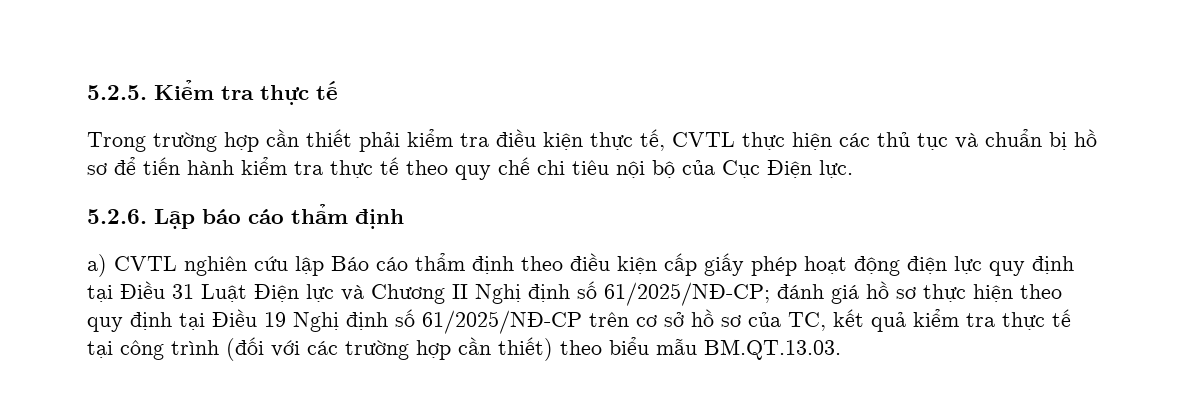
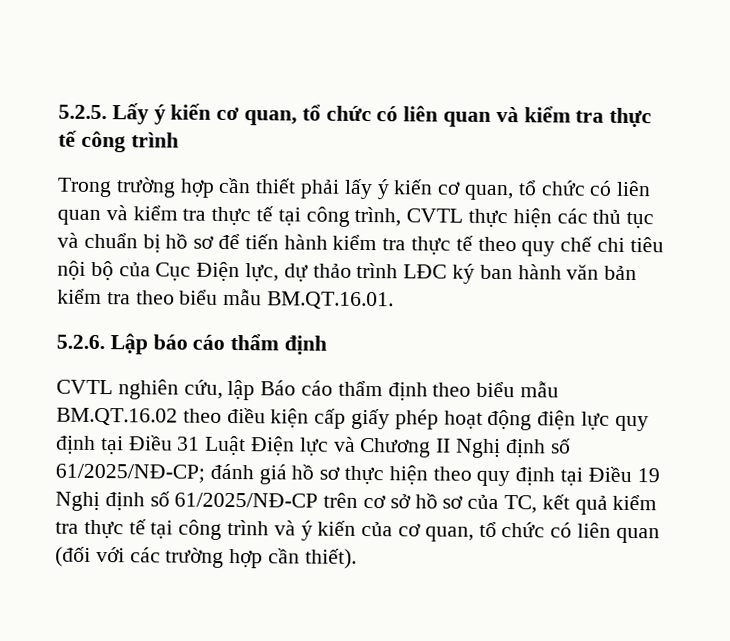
- 5.2.5. Kiểm tra thực tế
+ 5.2.5. Lấy ý kiến cơ quan, tổ chức có liên quan và kiểm tra thực tế công trình
- Trong trường hợp cần thiết phải kiểm tra điều kiện thực tế, CVTL thực hiện các thủ tục và chuẩn bị hồ sơ để tiến hành kiểm tra thực tế theo quy chế chi tiêu nội bộ của Cục Điện lực.
+ Trong trường hợp cần thiết phải lấy ý kiến cơ quan, tổ chức có liên quan và kiểm tra thực tế tại công trình, CVTL thực hiện các thủ tục và chuẩn bị hồ sơ để tiến hành kiểm tra thực tế theo quy chế chi tiêu nội bộ của Cục Điện lực, dự thảo trình LĐC ký ban hành văn bản kiểm tra theo biểu mẫu BM.QT.16.01.
- a) CVTL nghiên cứu lập Báo cáo thẩm định theo điều kiện cấp giấy phép hoạt động điện lực quy định tại Điều 31 Luật Điện lực và Chương II Nghị định số 61/2025/NĐ-CP;
+ CVTL nghiên cứu, lập Báo cáo thẩm định theo biểu mẫu BM.QT.16.02 theo điều kiện cấp giấy phép hoạt động điện lực quy định tại Điều 31 Luật Điện lực và Chương II Nghị định số 61/2025/NĐ-CP;
- đánh giá hồ sơ thực hiện theo quy định tại Điều 19 Nghị định số 61/2025/NĐ-CP trên cơ sở hồ sơ của TC, kết quả kiểm tra thực tế tại công trình (đối với các trường hợp cần thiết) theo biểu mẫu BM.QT.13.03.
+ đánh giá hồ sơ thực hiện theo quy định tại Điều 19 Nghị định số 61/2025/NĐ-CP trên cơ sở hồ sơ của TC, kết quả kiểm tra thực tế tại công trình và ý kiến của cơ quan, tổ chức có liên quan (đối với các trường hợp cần thiết).

